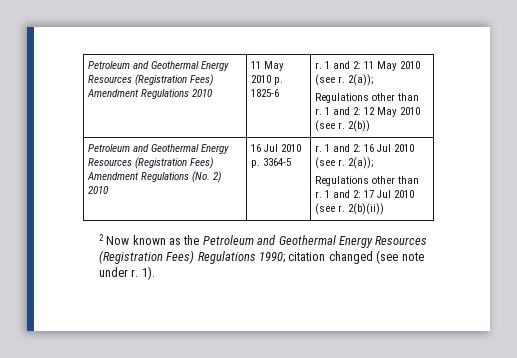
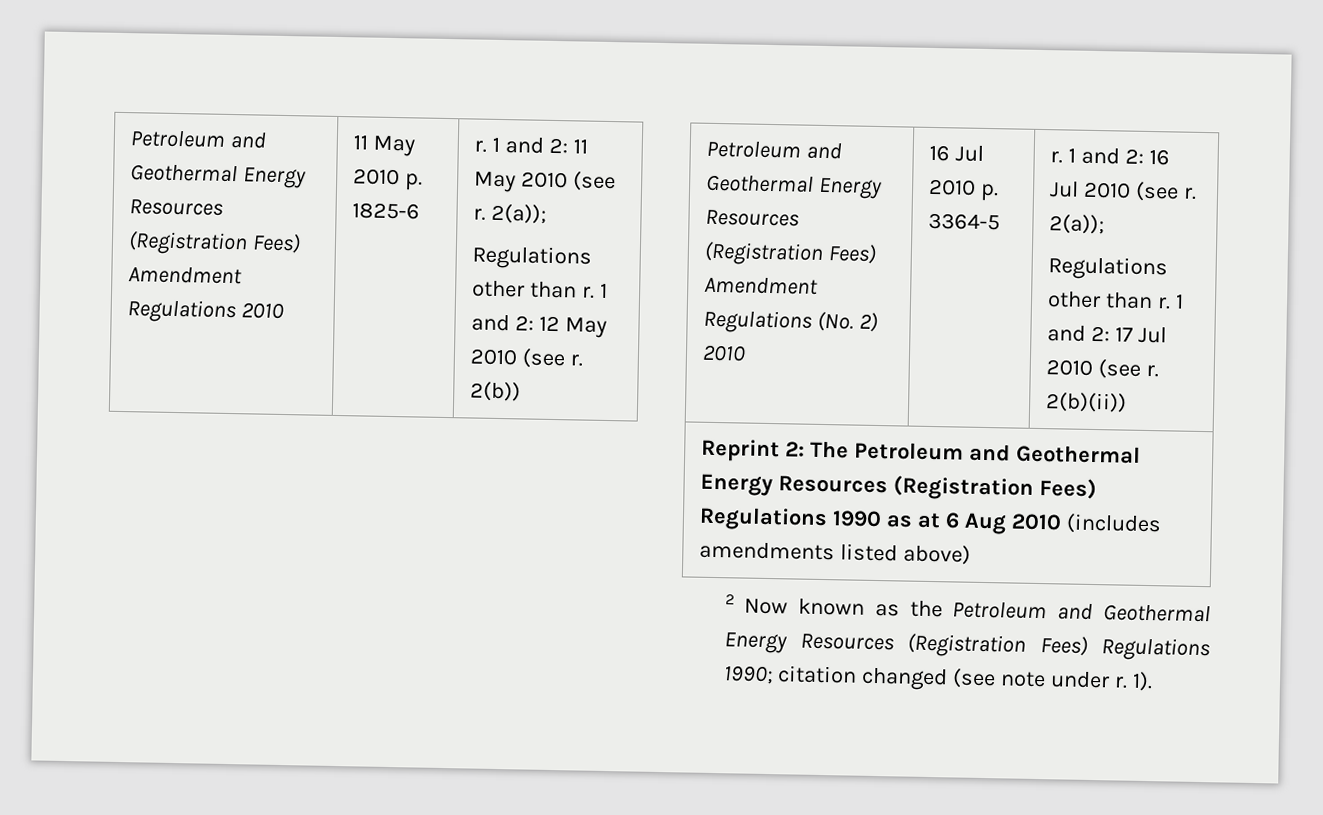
+ Reprint 2: The Petroleum and Geothermal Energy Resources (Registration Fees) Regulations 1990 as at 6 Aug 2010 (includes amendments listed above)

